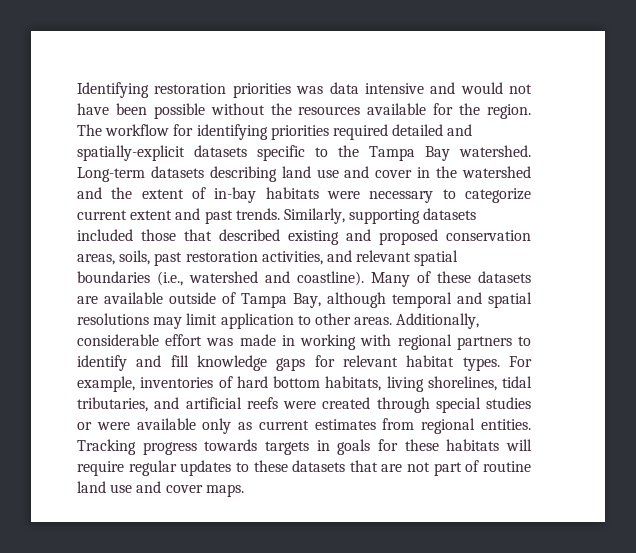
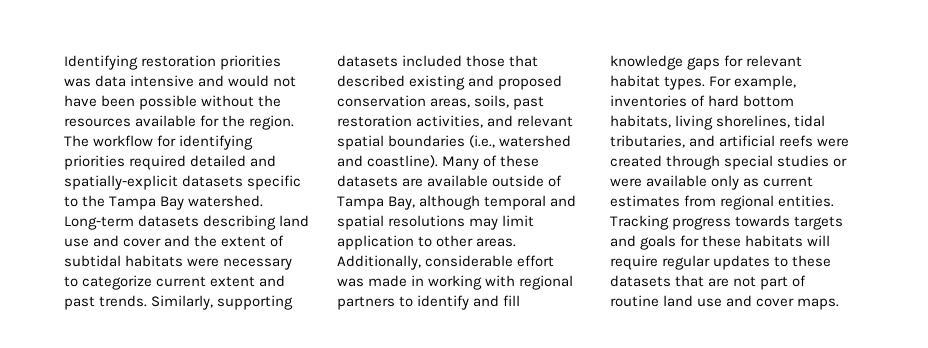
- Long-term datasets describing land use and cover in the watershed and the extent of in-bay habitats were necessary to categorize current extent and past trends.
+ Long-term datasets describing land use and cover and the extent of subtidal habitats were necessary to categorize current extent and past trends.
- Tracking progress towards targets in goals for these habitats will require regular updates to these datasets that are not part of routine land use and cover maps.
+ Tracking progress towards targets and goals for these habitats will require regular updates to these datasets that are not part of routine land use and cover maps.

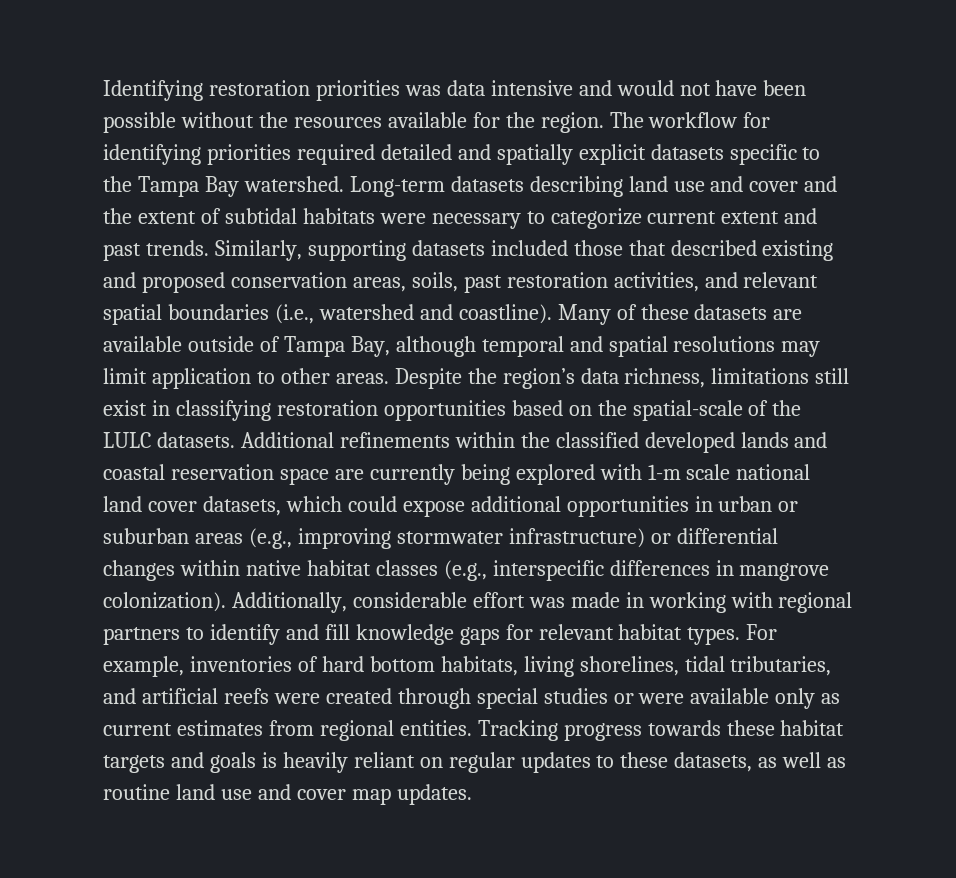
- The workflow for identifying priorities required detailed and spatially-explicit datasets specific to the Tampa Bay watershed.
+ The workflow for identifying priorities required detailed and spatially explicit datasets specific to the Tampa Bay watershed.
+ Despite the region’s data richness, limitations still exist in classifying restoration opportunities based on the spatial-scale of the LULC datasets. Additional refinements within the classified developed lands and coastal reservation space are currently being explored with 1-m scale national land cover datasets, which could expose additional opportunities in urban or suburban areas (e.g., improving stormwater infrastructure) or differential changes within native habitat classes (e.g., interspecific differences in mangrove colonization).
- Tracking progress towards targets and goals for these habitats will require regular updates to these datasets that are not part of routine land use and cover maps.
+ Tracking progress towards these habitat targets and goals is heavily reliant on regular updates to these datasets, as well as routine land use and cover map updates.

